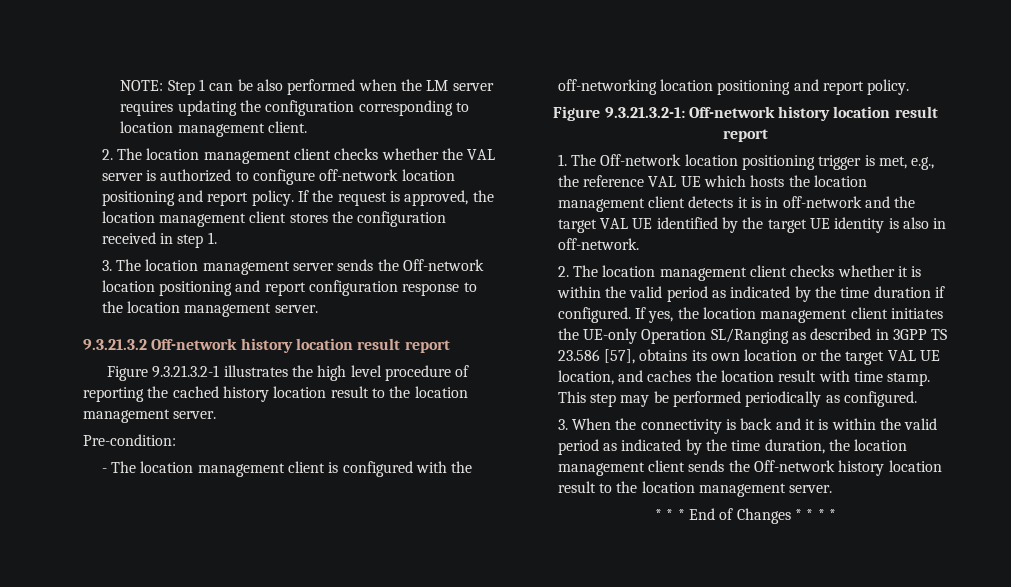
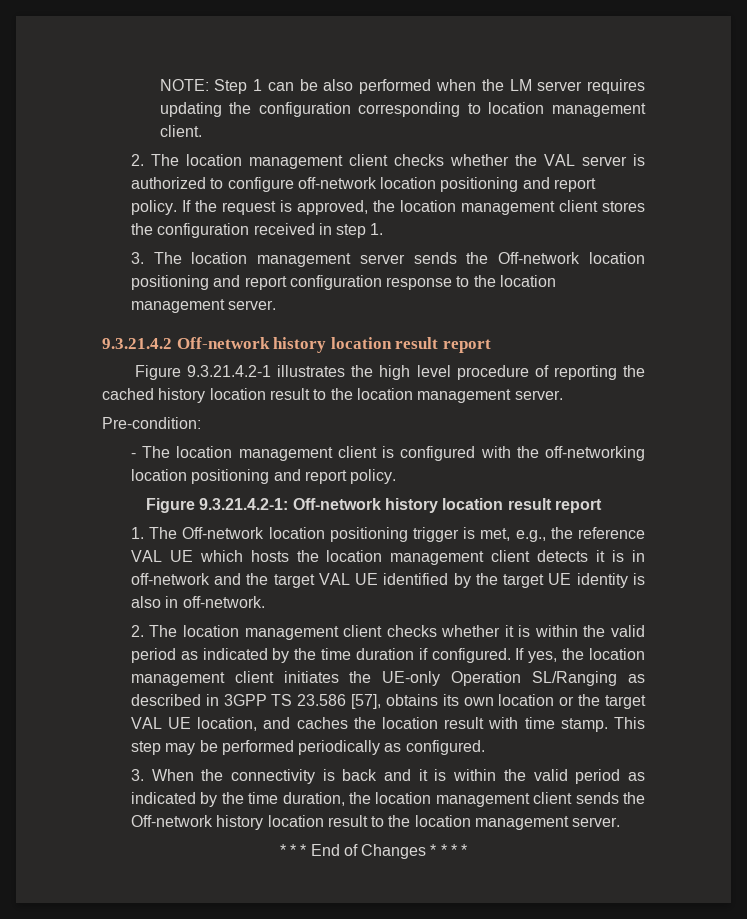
- 9.3.21.3.2 Off-network history location result report
+ 9.3.21.4.2 Off-network history location result report
- Figure 9.3.21.3.2-1 illustrates the high level procedure of reporting the cached history location result to the location management server.
+ Figure 9.3.21.4.2-1 illustrates the high level procedure of reporting the cached history location result to the location management server.
- Figure 9.3.21.3.2-1: Off-network history location result report
+ Figure 9.3.21.4.2-1: Off-network history location result report

